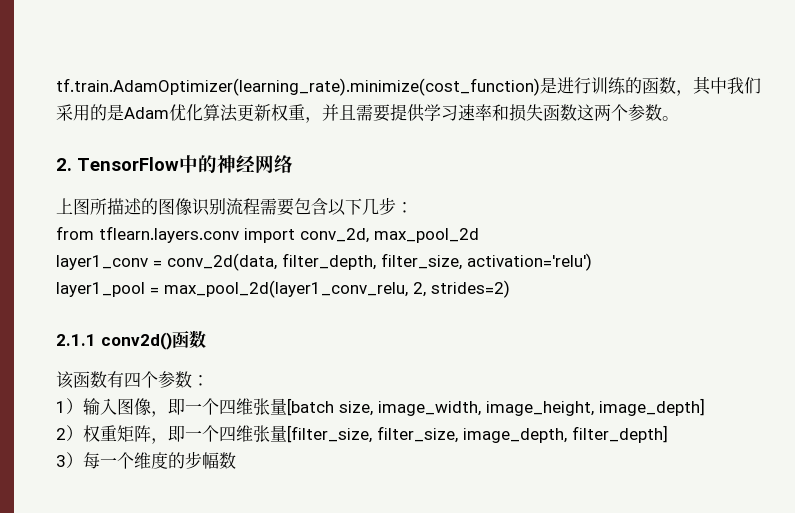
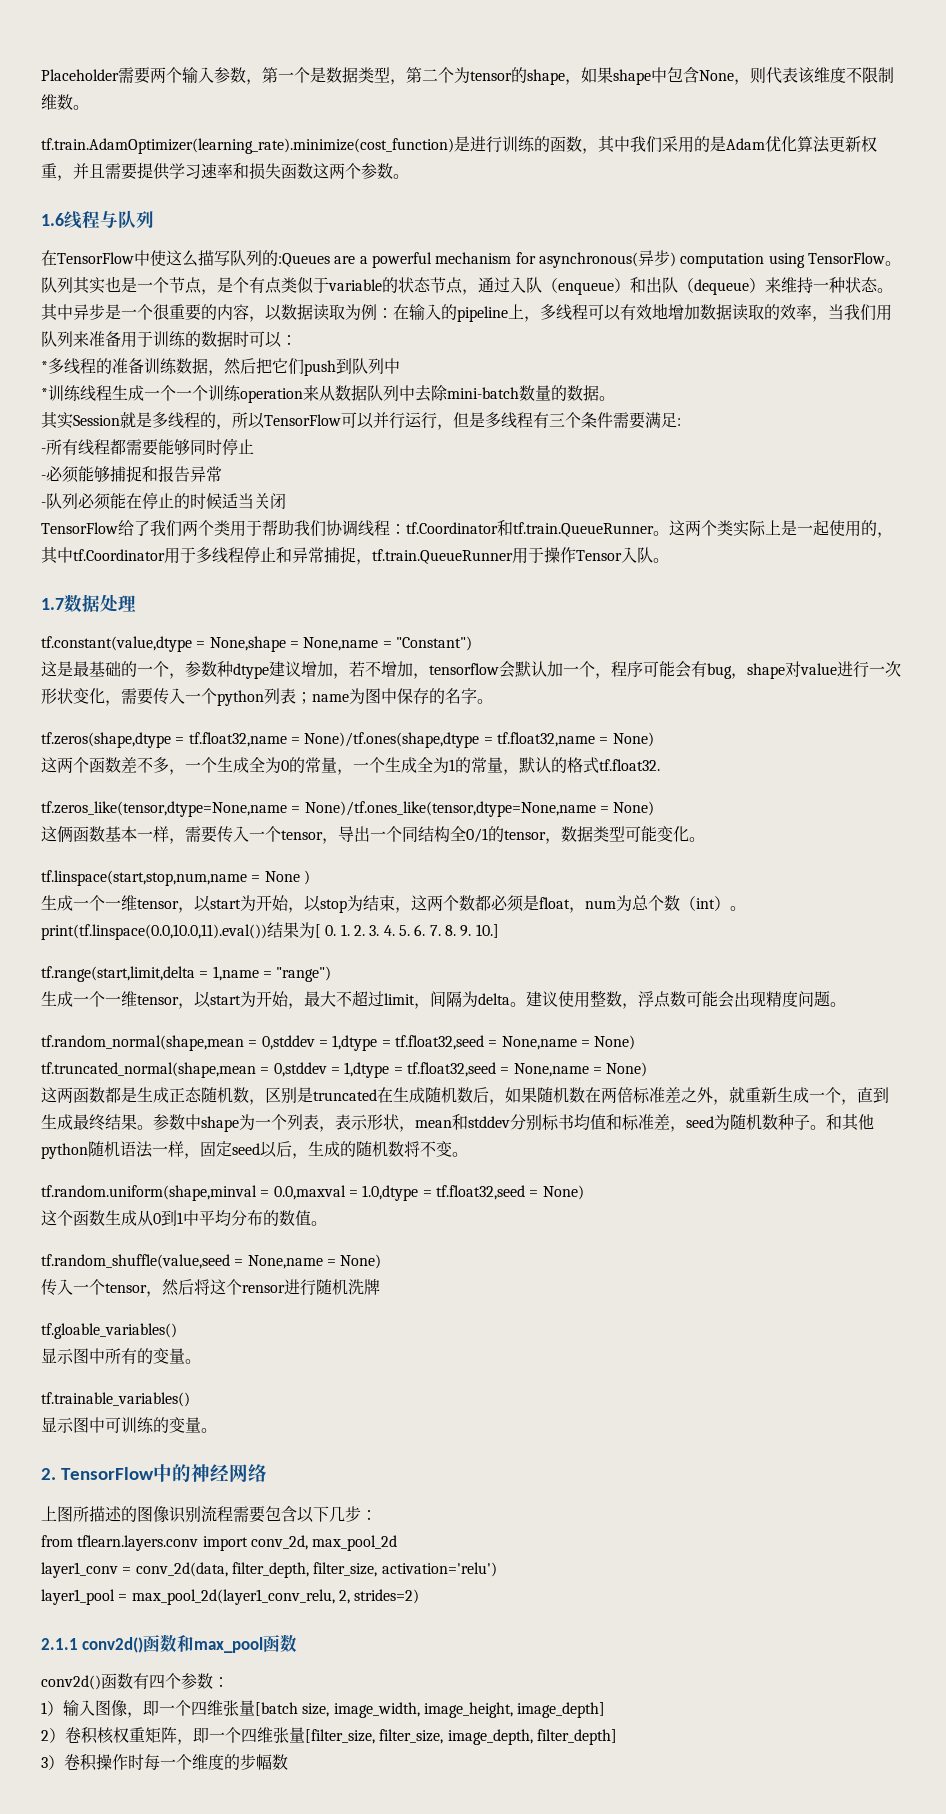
+ Placeholder需要两个输入参数，第一个是数据类型，第二个为tensor的shape，如果shape中包含None，则代表该维度不限制维数。
+ 1.6线程与队列
+ 在TensorFlow中使这么描写队列的:Queues are a powerful mechanism for asynchronous(异步) computation using TensorFlow。队列其实也是一个节点，是个有点类似于variable的状态节点，通过入队（enqueue）和出队（dequeue）来维持一种状态。其中异步是一个很重要的内容，以数据读取为例：在输入的pipeline上，多线程可以有效地增加数据读取的效率，当我们用队列来准备用于训练的数据时可以：
+ *多线程的准备训练数据，然后把它们push到队列中
+ *训练线程生成一个一个训练operation来从数据队列中去除mini-batch数量的数据。
+ 其实Session就是多线程的，所以TensorFlow可以并行运行，但是多线程有三个条件需要满足:
+ -所有线程都需要能够同时停止
+ -必须能够捕捉和报告异常
+ -队列必须能在停止的时候适当关闭
+ TensorFlow给了我们两个类用于帮助我们协调线程：tf.Coordinator和tf.train.QueueRunner。这两个类实际上是一起使用的，其中tf.Coordinator用于多线程停止和异常捕捉，tf.train.QueueRunner用于操作Tensor入队。
+ 1.7数据处理
+ tf.constant(value,dtype = None,shape = None,name = "Constant")
+ 这是最基础的一个，参数种dtype建议增加，若不增加，tensorflow会默认加一个，程序可能会有bug，shape对value进行一次形状变化，需要传入一个python列表；name为图中保存的名字。
+ tf.zeros(shape,dtype = tf.float32,name = None)/tf.ones(shape,dtype = tf.float32,name = None)
+ 这两个函数差不多，一个生成全为0的常量，一个生成全为1的常量，默认的格式tf.float32.
+ tf.zeros_like(tensor,dtype=None,name = None)/tf.ones_like(tensor,dtype=None,name = None)
+ 这俩函数基本一样，需要传入一个tensor，导出一个同结构全0/1的tensor，数据类型可能变化。
+ tf.linspace(start,stop,num,name = None )
+ 生成一个一维tensor，以start为开始，以stop为结束，这两个数都必须是float，num为总个数（int）。print(tf.linspace(0.0,10.0,11).eval())结果为[ 0. 1. 2. 3. 4. 5. 6. 7. 8. 9. 10.]
+ tf.range(start,limit,delta = 1,name = "range")
+ 生成一个一维tensor，以start为开始，最大不超过limit，间隔为delta。建议使用整数，浮点数可能会出现精度问题。
+ tf.random_normal(shape,mean = 0,stddev = 1,dtype = tf.float32,seed = None,name = None)
+ tf.truncated_normal(shape,mean = 0,stddev = 1,dtype = tf.float32,seed = None,name = None)
+ 这两函数都是生成正态随机数，区别是truncated在生成随机数后，如果随机数在两倍标准差之外，就重新生成一个，直到生成最终结果。参数中shape为一个列表，表示形状，mean和stddev分别标书均值和标准差，seed为随机数种子。和其他python随机语法一样，固定seed以后，生成的随机数将不变。
+ tf.random.uniform(shape,minval = 0.0,maxval = 1.0,dtype = tf.float32,seed = None)
+ 这个函数生成从0到1中平均分布的数值。
+ tf.random_shuffle(value,seed = None,name = None)
+ 传入一个tensor，然后将这个rensor进行随机洗牌
+ tf.gloable_variables()
+ 显示图中所有的变量。
+ tf.trainable_variables()
+ 显示图中可训练的变量。
- 2.1.1 conv2d()函数
- 该函数有四个参数：
+ 2.1.1 conv2d()函数和max_pool函数
+ conv2d()函数有四个参数：
- 2）权重矩阵，即一个四维张量[filter_size, filter_size, image_depth, filter_depth]
+ 2）卷积核权重矩阵，即一个四维张量[filter_size, filter_size, image_depth, filter_depth]
- 3）每一个维度的步幅数
+ 3）卷积操作时每一个维度的步幅数

